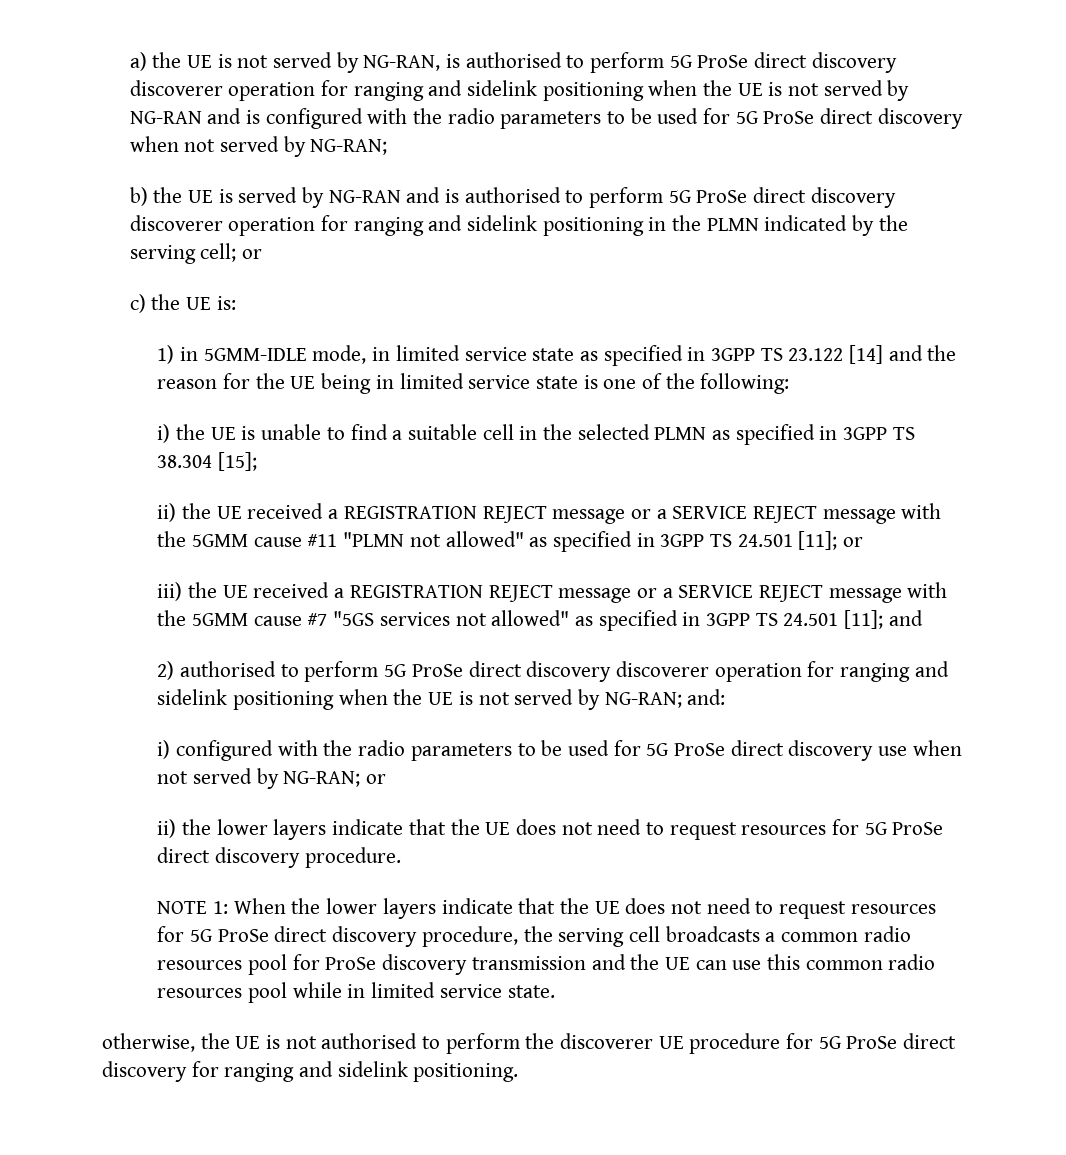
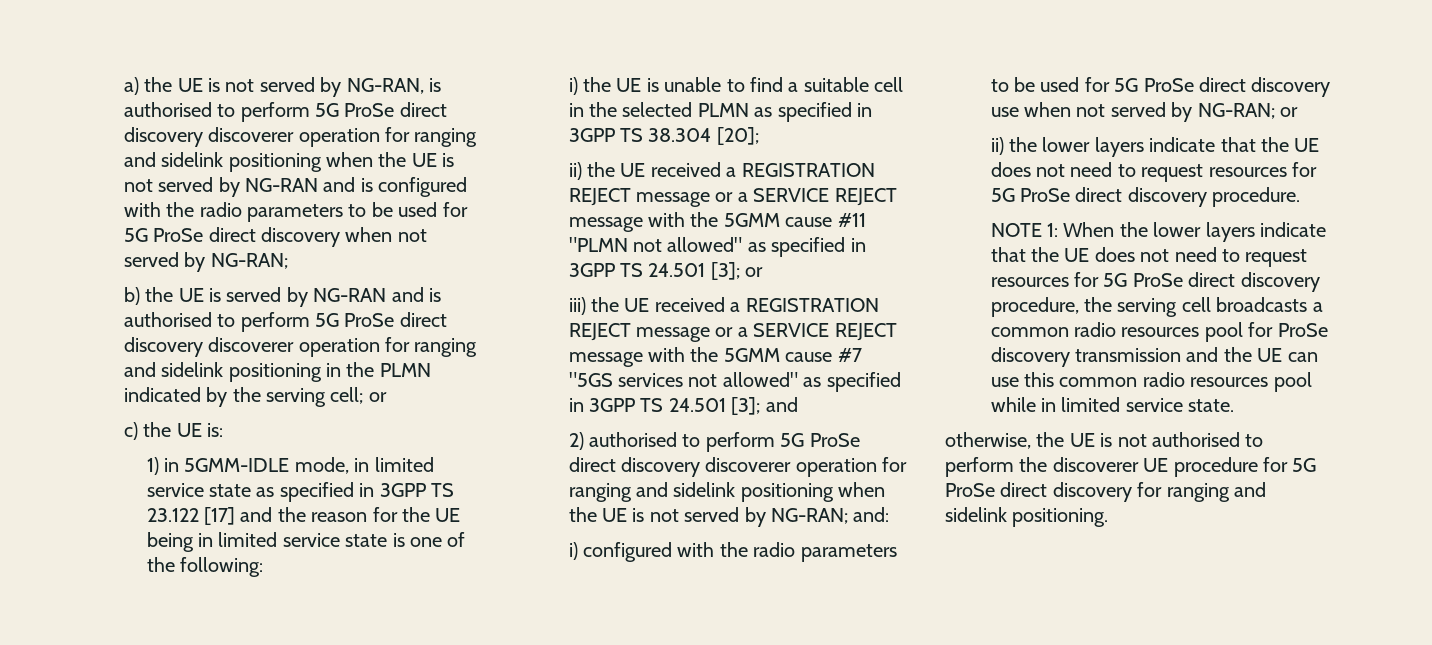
- 1) in 5GMM-IDLE mode, in limited service state as specified in 3GPP TS 23.122 [14] and the reason for the UE being in limited service state is one of the following:
+ 1) in 5GMM-IDLE mode, in limited service state as specified in 3GPP TS 23.122 [17] and the reason for the UE being in limited service state is one of the following:
- i) the UE is unable to find a suitable cell in the selected PLMN as specified in 3GPP TS 38.304 [15];
+ i) the UE is unable to find a suitable cell in the selected PLMN as specified in 3GPP TS 38.304 [20];
- ii) the UE received a REGISTRATION REJECT message or a SERVICE REJECT message with the 5GMM cause #11 "PLMN not allowed" as specified in 3GPP TS 24.501 [11]; or
+ ii) the UE received a REGISTRATION REJECT message or a SERVICE REJECT message with the 5GMM cause #11 "PLMN not allowed" as specified in 3GPP TS 24.501 [3]; or
- iii) the UE received a REGISTRATION REJECT message or a SERVICE REJECT message with the 5GMM cause #7 "5GS services not allowed" as specified in 3GPP TS 24.501 [11]; and
+ iii) the UE received a REGISTRATION REJECT message or a SERVICE REJECT message with the 5GMM cause #7 "5GS services not allowed" as specified in 3GPP TS 24.501 [3]; and

